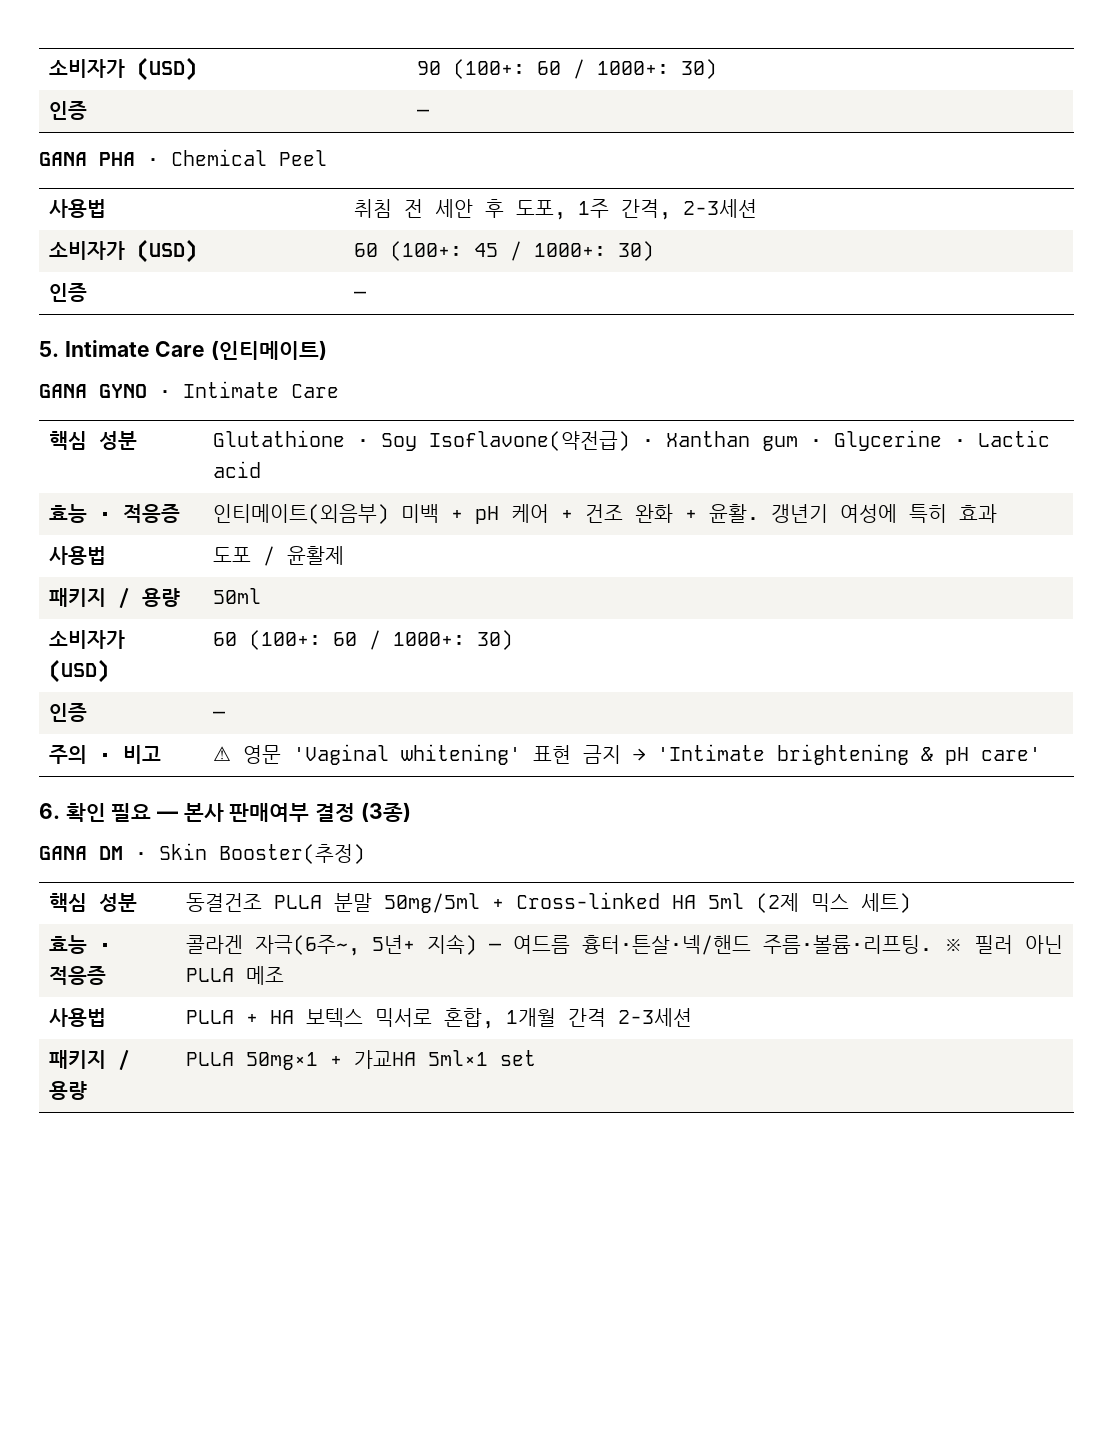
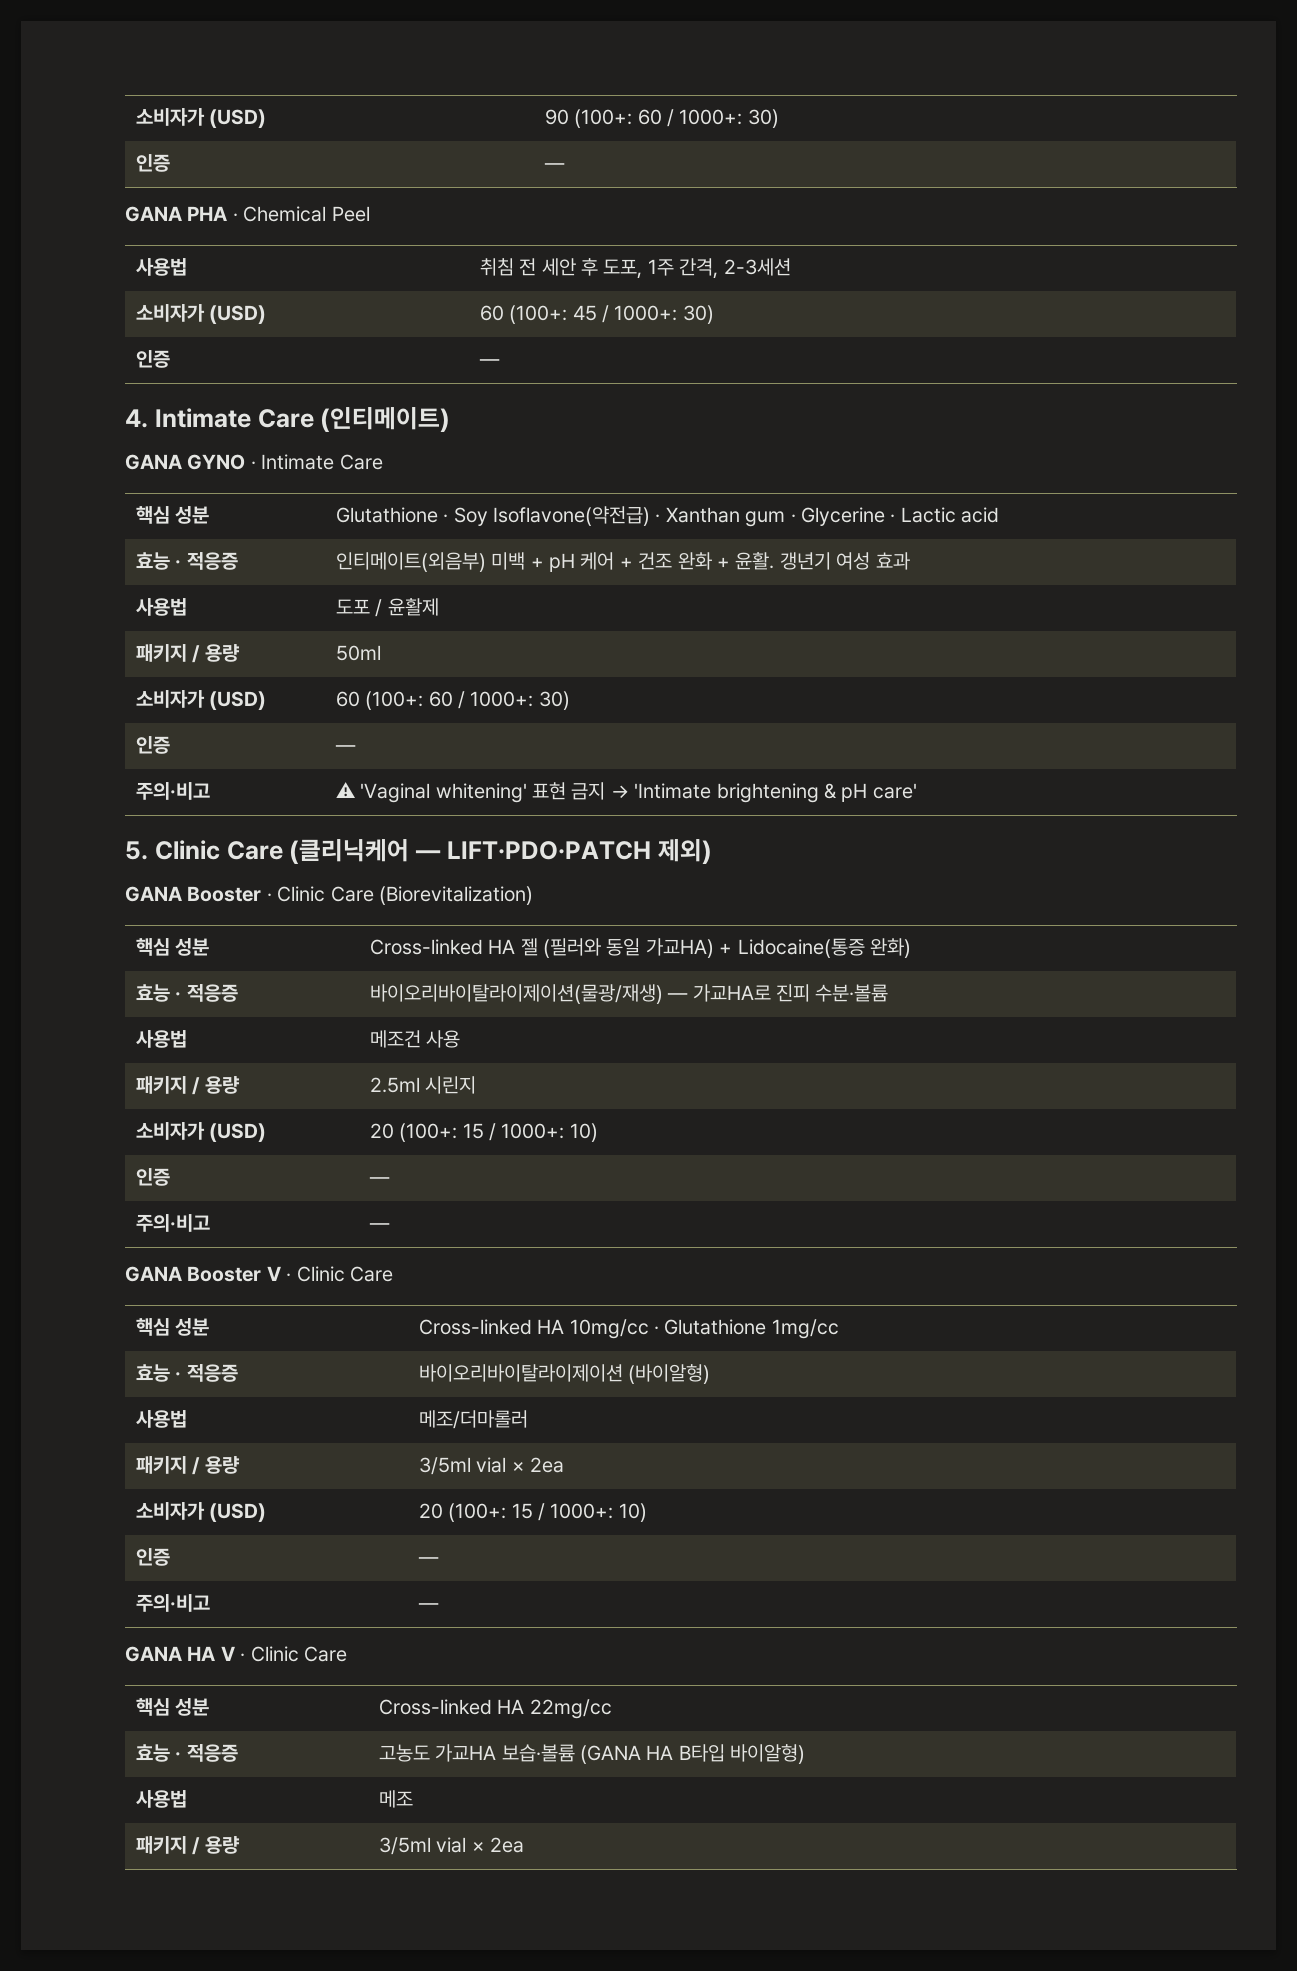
- 5. Intimate Care (인티메이트)
+ 4. Intimate Care (인티메이트)
- 효능 · 적응증 | 인티메이트(외음부) 미백 + pH 케어 + 건조 완화 + 윤활. 갱년기 여성에 특히 효과
+ 효능 · 적응증 | 인티메이트(외음부) 미백 + pH 케어 + 건조 완화 + 윤활. 갱년기 여성 효과
- 주의 · 비고 | ⚠ 영문 'Vaginal whitening' 표현 금지 → 'Intimate brightening & pH care'
+ 주의·비고 | ⚠ 'Vaginal whitening' 표현 금지 → 'Intimate brightening & pH care'
- 6. 확인 필요 — 본사 판매여부 결정 (3종)
- GANA DM · Skin Booster(추정)
- 핵심 성분 | 동결건조 PLLA 분말 50mg/5ml + Cross-linked HA 5ml (2제 믹스 세트)
- 효능 · 적응증 | 콜라겐 자극(6주~, 5년+ 지속) — 여드름 흉터·튼살·넥/핸드 주름·볼륨·리프팅. ※ 필러 아닌 PLLA 메조
- 사용법 | PLLA + HA 보텍스 믹서로 혼합, 1개월 간격 2-3세션
- 패키지 / 용량 | PLLA 50mg×1 + 가교HA 5ml×1 set
+ 5. Clinic Care (클리닉케어 — LIFT·PDO·PATCH 제외)
+ GANA Booster · Clinic Care (Biorevitalization)
+ 핵심 성분 | Cross-linked HA 젤 (필러와 동일 가교HA) + Lidocaine(통증 완화)
+ 효능 · 적응증 | 바이오리바이탈라이제이션(물광/재생) — 가교HA로 진피 수분·볼륨
+ 사용법 | 메조건 사용
+ 패키지 / 용량 | 2.5ml 시린지
+ 소비자가 (USD) | 20 (100+: 15 / 1000+: 10)
+ 인증 | —
+ 주의·비고 | —
+ GANA Booster V · Clinic Care
+ 핵심 성분 | Cross-linked HA 10mg/cc · Glutathione 1mg/cc
+ 효능 · 적응증 | 바이오리바이탈라이제이션 (바이알형)
+ 사용법 | 메조/더마롤러
+ 패키지 / 용량 | 3/5ml vial × 2ea
+ 소비자가 (USD) | 20 (100+: 15 / 1000+: 10)
+ 인증 | —
+ 주의·비고 | —
+ GANA HA V · Clinic Care
+ 핵심 성분 | Cross-linked HA 22mg/cc
+ 효능 · 적응증 | 고농도 가교HA 보습·볼륨 (GANA HA B타입 바이알형)
+ 사용법 | 메조
+ 패키지 / 용량 | 3/5ml vial × 2ea

